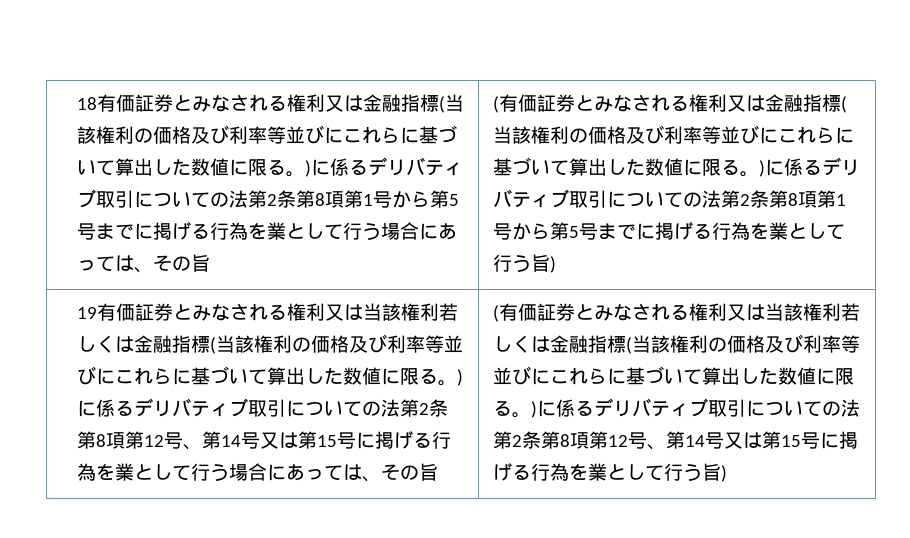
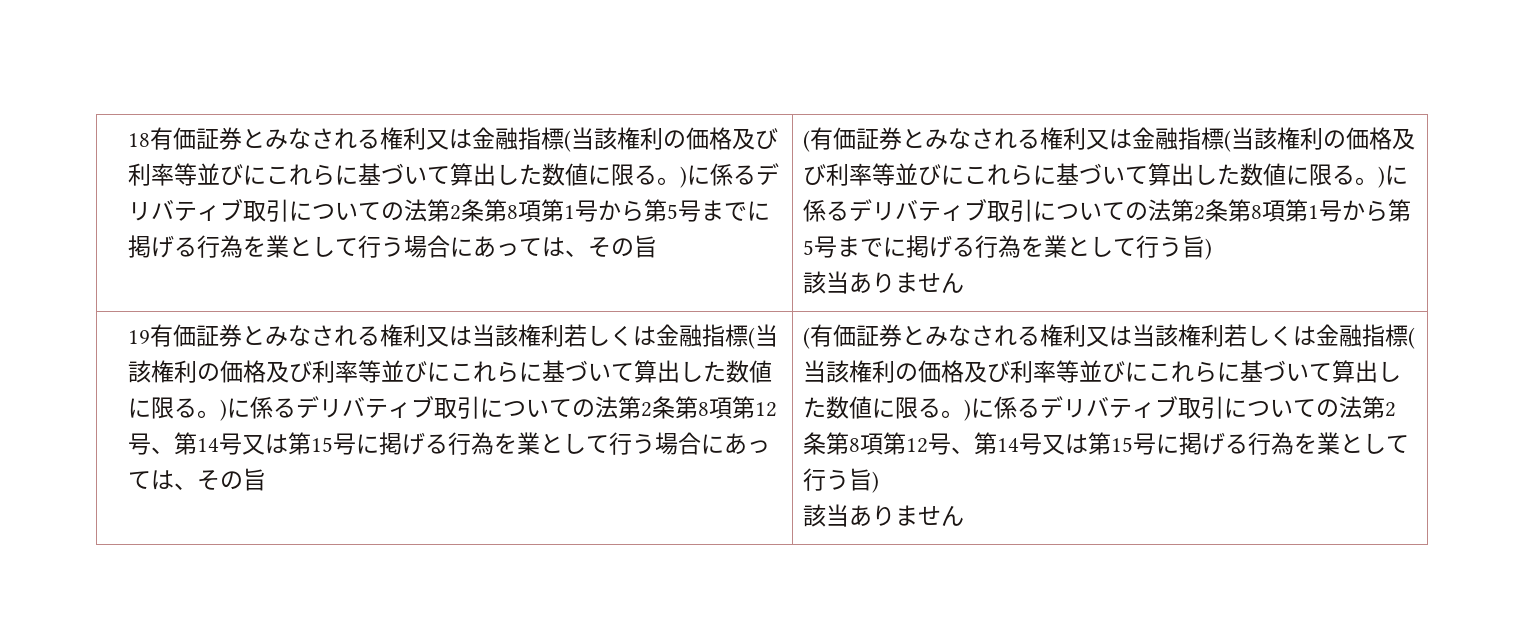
  (有価証券とみなされる権利又は金融指標(当該権利の価格及び利率等並びにこれらに基づいて算出した数値に限る。)に係るデリバティブ取引についての法第2条第8項第1号から第5号までに掲げる行為を業として行う旨)
+ 該当ありません
  (有価証券とみなされる権利又は当該権利若しくは金融指標(当該権利の価格及び利率等並びにこれらに基づいて算出した数値に限る。)に係るデリバティブ取引についての法第2条第8項第12号、第14号又は第15号に掲げる行為を業として行う旨)
+ 該当ありません

